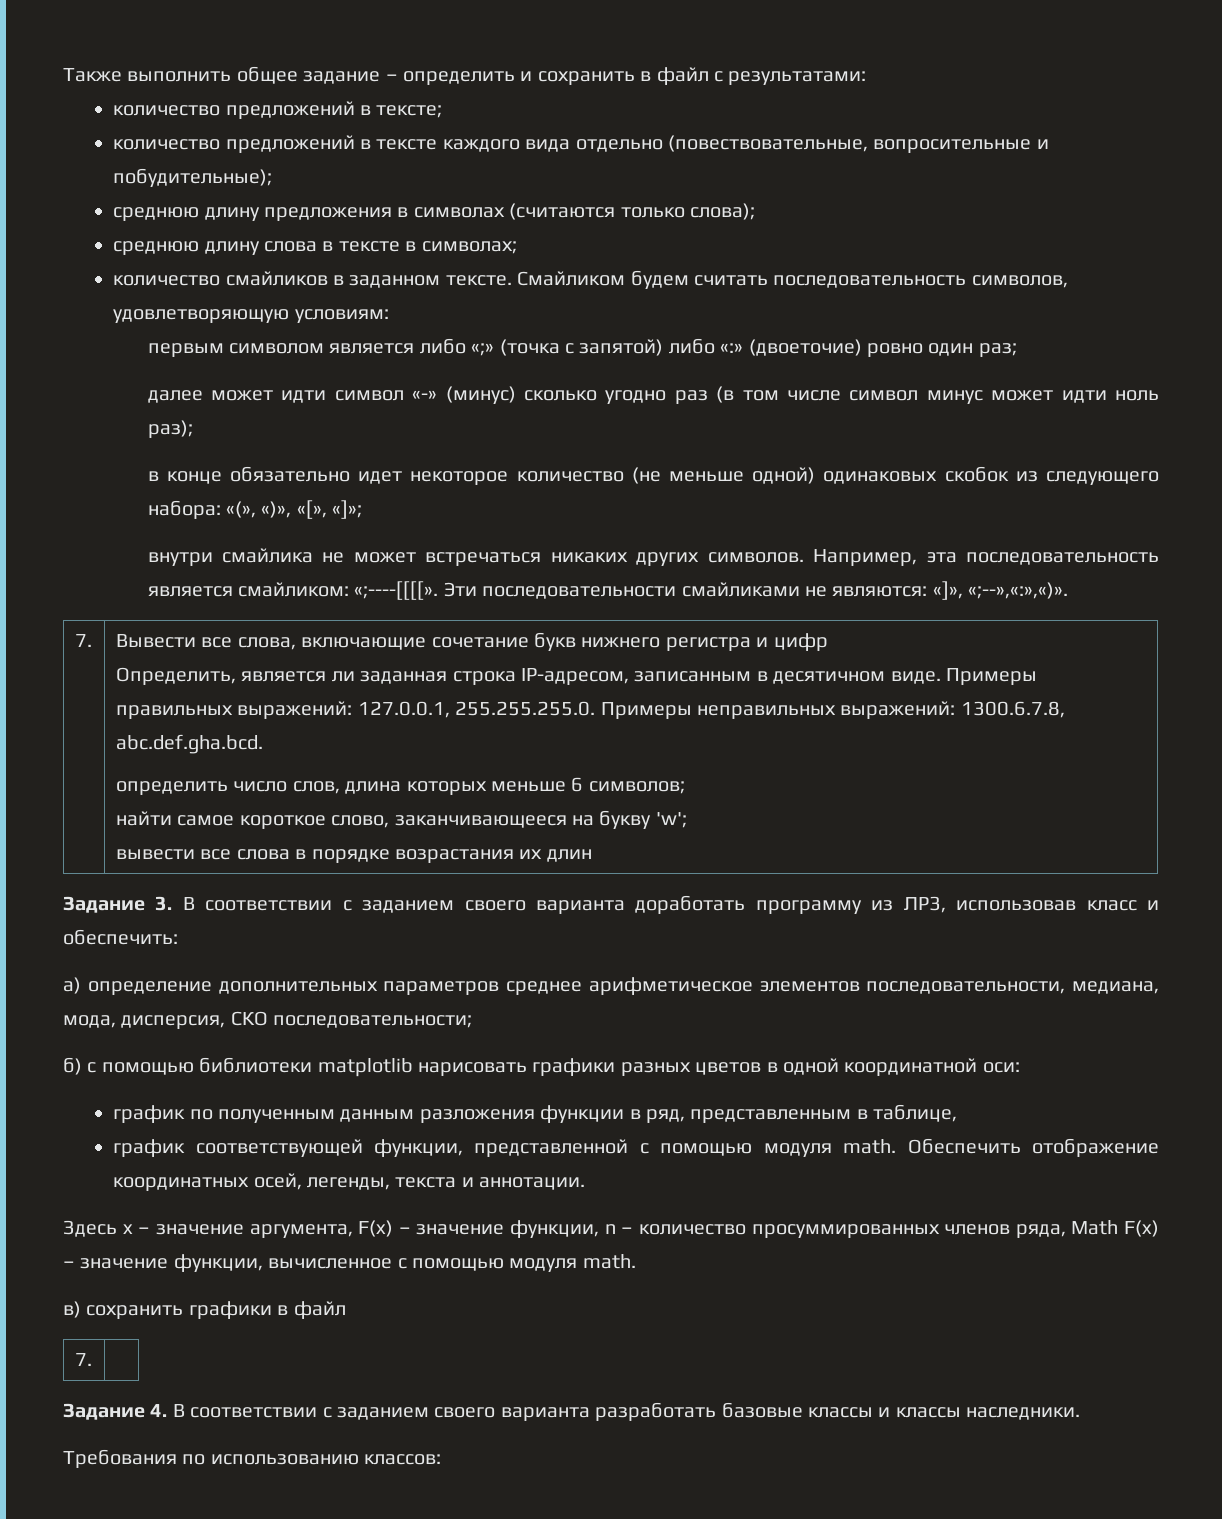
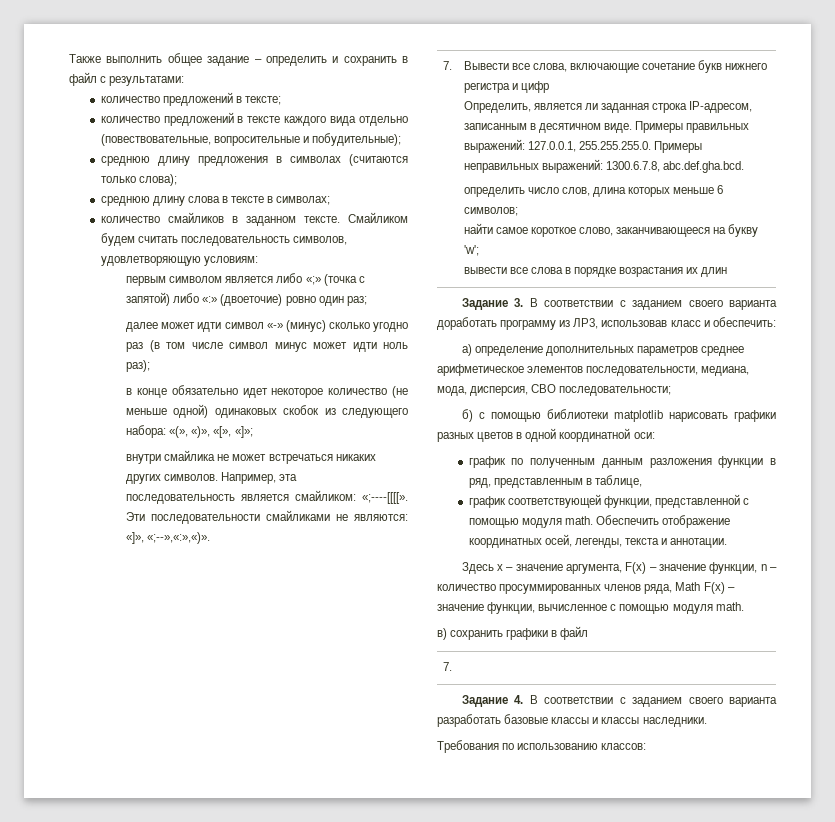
- а) определение дополнительных параметров среднее арифметическое элементов последовательности, медиана, мода, дисперсия, СКО последовательности;
+ а) определение дополнительных параметров среднее арифметическое элементов последовательности, медиана, мода, дисперсия, СВО последовательности;

